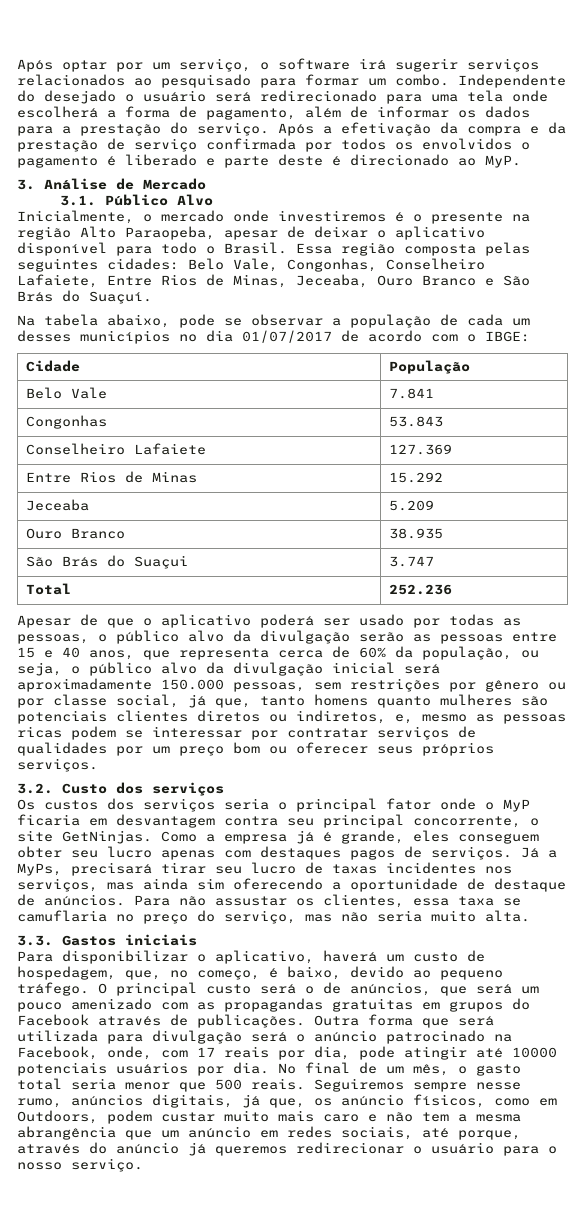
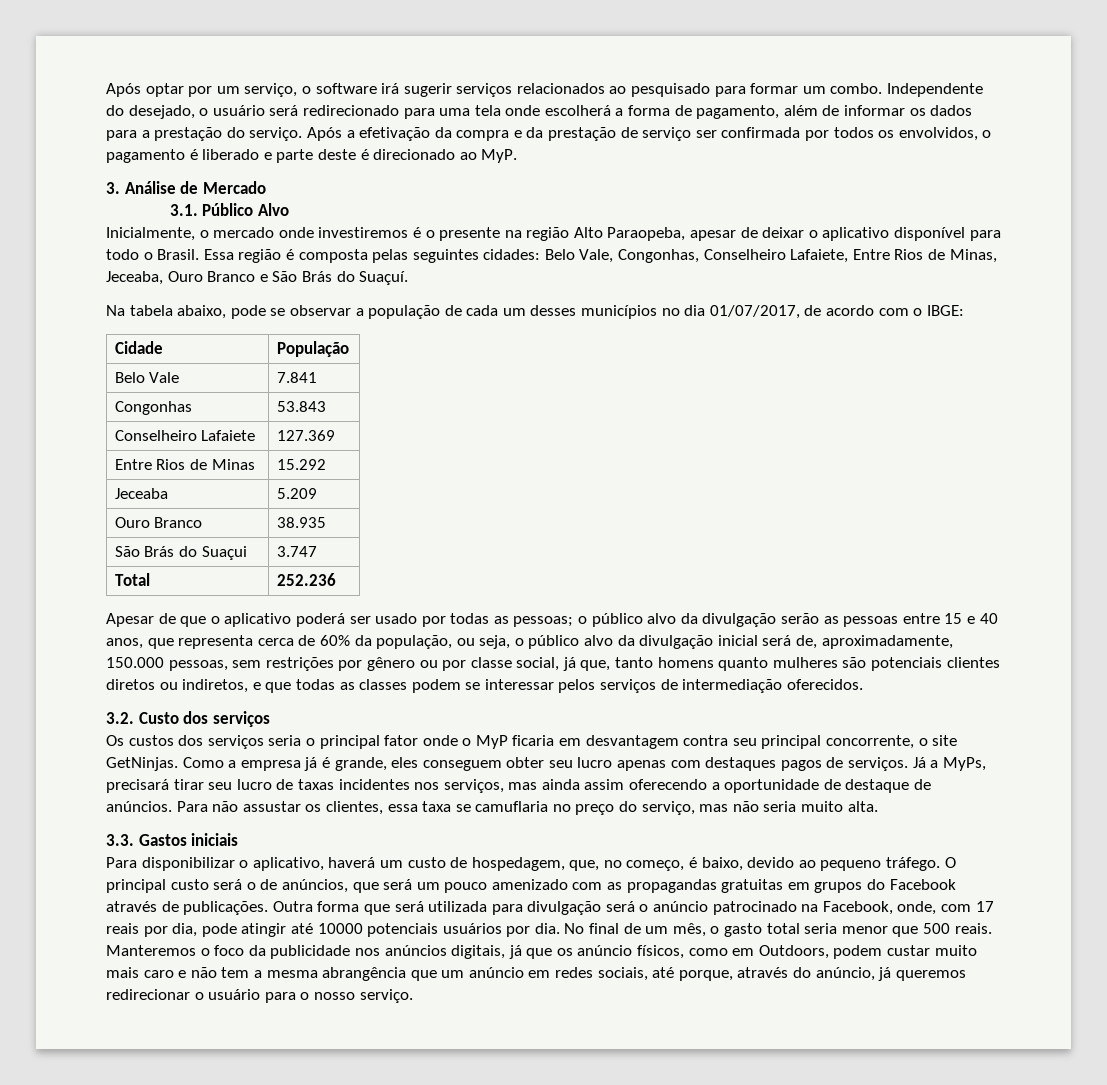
- Independente do desejado o usuário será redirecionado para uma tela onde escolherá a forma de pagamento, além de informar os dados para a prestação do serviço.
+ Independente do desejado, o usuário será redirecionado para uma tela onde escolherá a forma de pagamento, além de informar os dados para a prestação do serviço.
- Após a efetivação da compra e da prestação de serviço confirmada por todos os envolvidos o pagamento é liberado e parte deste é direcionado ao MyP.
+ Após a efetivação da compra e da prestação de serviço ser confirmada por todos os envolvidos, o pagamento é liberado e parte deste é direcionado ao MyP.
- Essa região composta pelas seguintes cidades: Belo Vale, Congonhas, Conselheiro Lafaiete, Entre Rios de Minas, Jeceaba, Ouro Branco e São Brás do Suaçuí.
+ Essa região é composta pelas seguintes cidades: Belo Vale, Congonhas, Conselheiro Lafaiete, Entre Rios de Minas, Jeceaba, Ouro Branco e São Brás do Suaçuí.
- Na tabela abaixo, pode se observar a população de cada um desses municípios no dia 01/07/2017 de acordo com o IBGE:
+ Na tabela abaixo, pode se observar a população de cada um desses municípios no dia 01/07/2017, de acordo com o IBGE:
- Apesar de que o aplicativo poderá ser usado por todas as pessoas, o público alvo da divulgação serão as pessoas entre 15 e 40 anos, que representa cerca de 60% da população, ou seja, o público alvo da divulgação inicial será aproximadamente 150.000 pessoas, sem restrições por gênero ou por classe social, já que, tanto homens quanto mulheres são potenciais clientes diretos ou indiretos, e, mesmo as pessoas ricas podem se interessar por contratar serviços de qualidades por um preço bom ou oferecer seus próprios serviços.
+ Apesar de que o aplicativo poderá ser usado por todas as pessoas; o público alvo da divulgação serão as pessoas entre 15 e 40 anos, que representa cerca de 60% da população, ou seja, o público alvo da divulgação inicial será de, aproximadamente, 150.000 pessoas, sem restrições por gênero ou por classe social, já que, tanto homens quanto mulheres são potenciais clientes diretos ou indiretos, e que todas as classes podem se interessar pelos serviços de intermediação oferecidos.
- Já a MyPs, precisará tirar seu lucro de taxas incidentes nos serviços, mas ainda sim oferecendo a oportunidade de destaque de anúncios.
+ Já a MyPs, precisará tirar seu lucro de taxas incidentes nos serviços, mas ainda assim oferecendo a oportunidade de destaque de anúncios.
- Seguiremos sempre nesse rumo, anúncios digitais, já que, os anúncio físicos, como em Outdoors, podem custar muito mais caro e não tem a mesma abrangência que um anúncio em redes sociais, até porque, através do anúncio já queremos redirecionar o usuário para o nosso serviço.
+ Manteremos o foco da publicidade nos anúncios digitais, já que os anúncio físicos, como em Outdoors, podem custar muito mais caro e não tem a mesma abrangência que um anúncio em redes sociais, até porque, através do anúncio, já queremos redirecionar o usuário para o nosso serviço.

